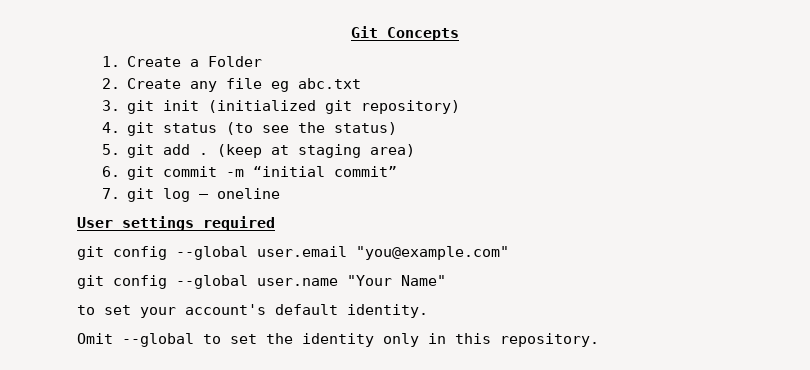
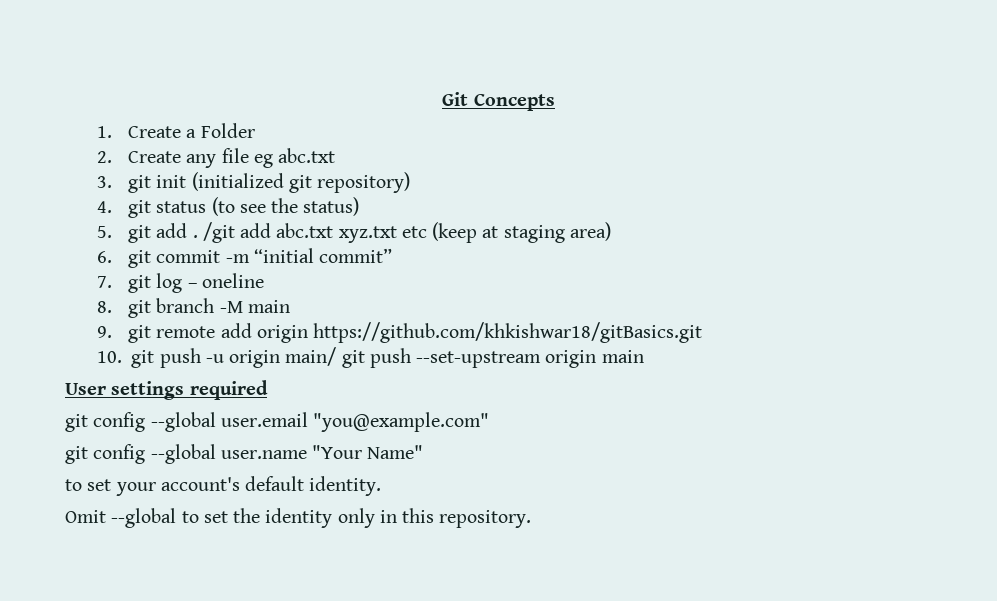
- (keep at staging area)
+ /git add abc.txt xyz.txt etc (keep at staging area)
+ 8. git branch -M main
+ 9. git remote add origin https://github.com/khkishwar18/gitBasics.git
+ 10. git push -u origin main/ git push --set-upstream origin main

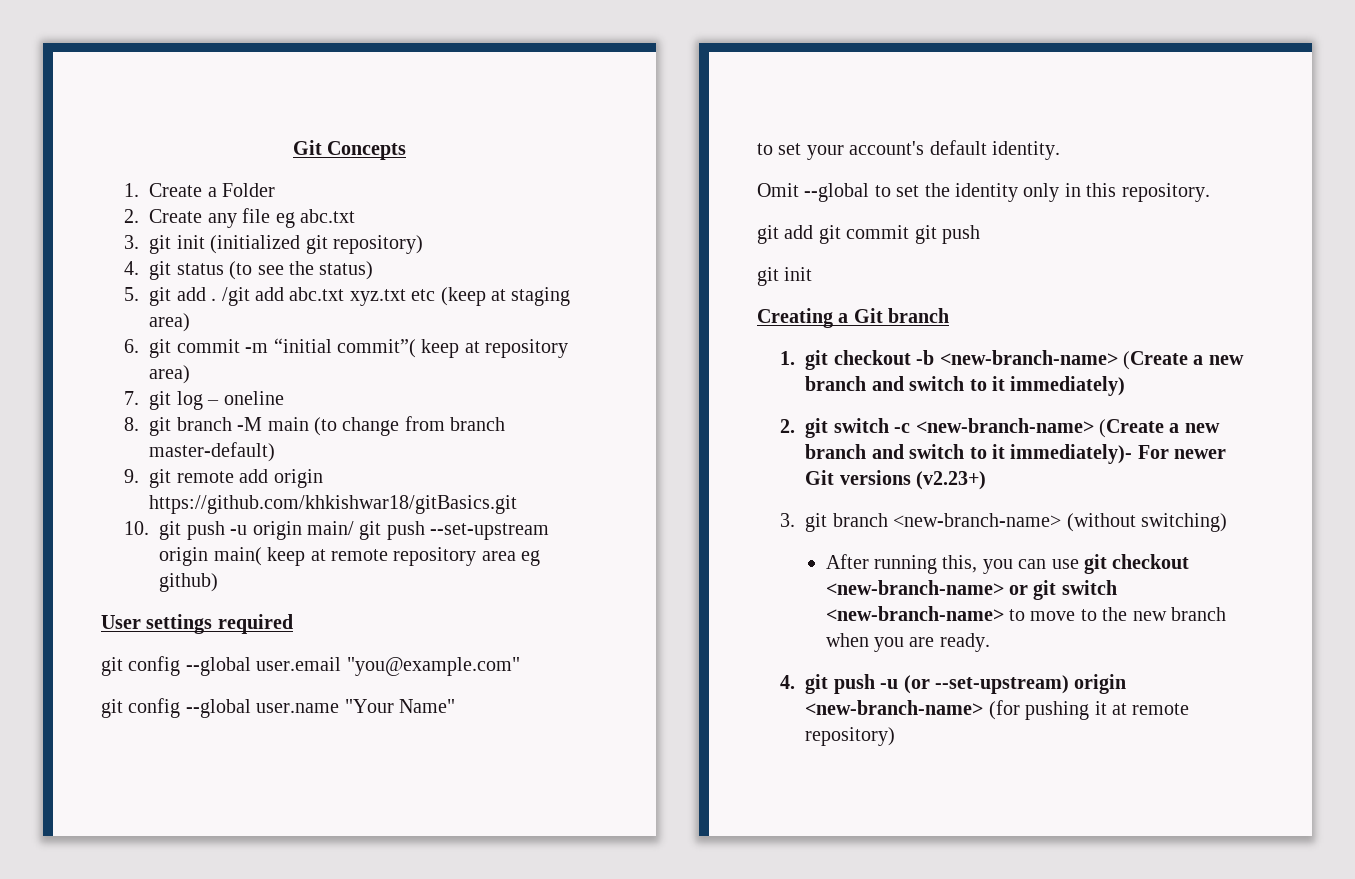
- 6. git commit -m “initial commit”
+ 6. git commit -m “initial commit”( keep at repository area)
- 8. git branch -M main
+ 8. git branch -M main (to change from branch master-default)
- 10. git push -u origin main/ git push --set-upstream origin main
+ 10. git push -u origin main/ git push --set-upstream origin main( keep at remote repository area eg github)
+ git add git commit git push
+ git init
+ Creating a Git branch
+ 1. git checkout -b <new-branch-name> (Create a new branch and switch to it immediately)
+ 2. git switch -c <new-branch-name> (Create a new branch and switch to it immediately)- For newer Git versions (v2.23+)
+ 3. git branch <new-branch-name> (without switching)
+ After running this, you can use git checkout <new-branch-name> or git switch <new-branch-name> to move to the new branch when you are ready.
+ 4. git push -u (or --set-upstream) origin <new-branch-name> (for pushing it at remote repository)

